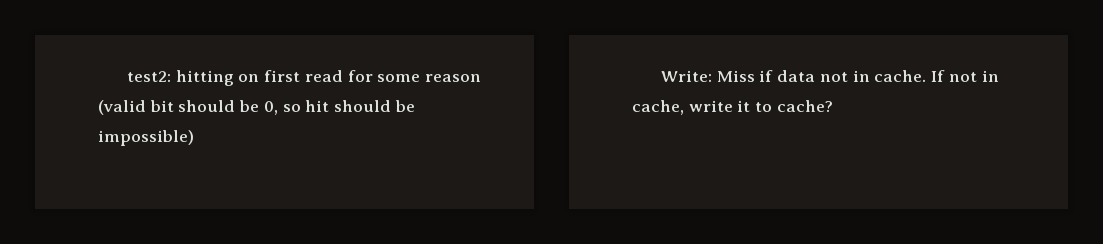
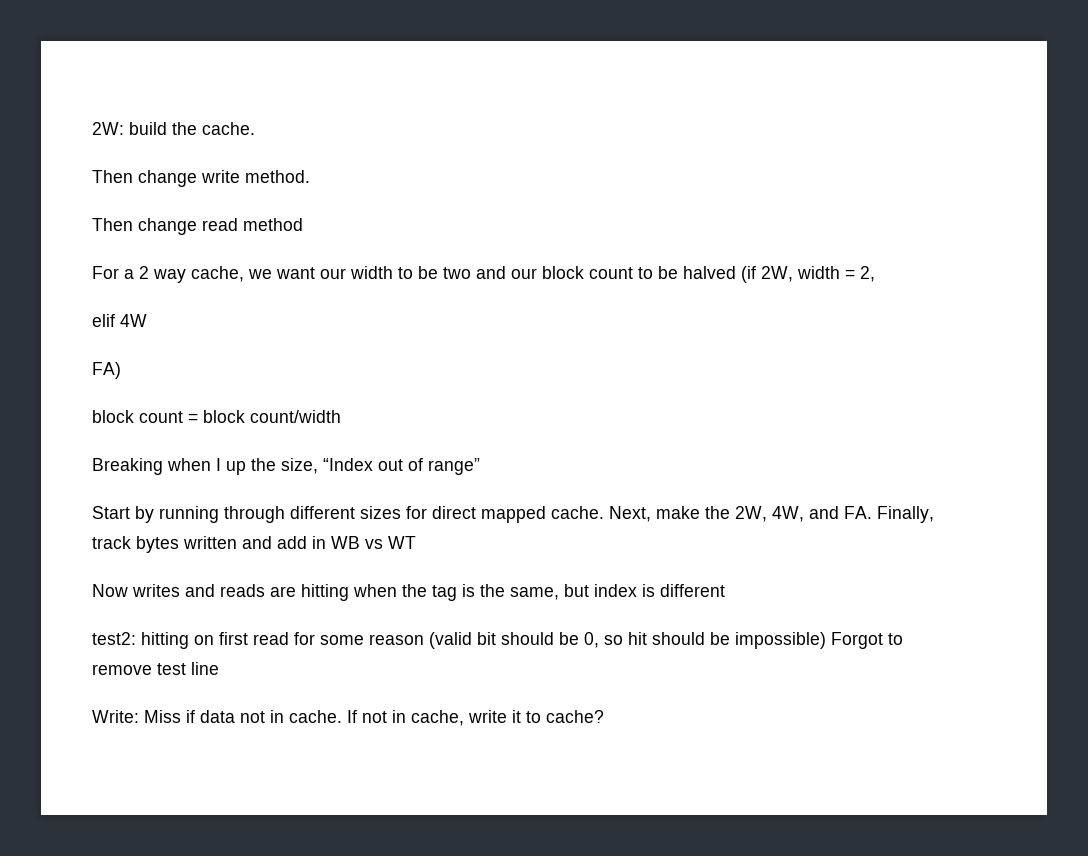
+ 2W: build the cache.
+ Then change write method.
+ Then change read method
+ For a 2 way cache, we want our width to be two and our block count to be halved (if 2W, width = 2,
+ elif 4W
+ FA)
+ block count = block count/width
+ Breaking when I up the size, “Index out of range”
+ Start by running through different sizes for direct mapped cache. Next, make the 2W, 4W, and FA. Finally, track bytes written and add in WB vs WT
+ Now writes and reads are hitting when the tag is the same, but index is different
- test2: hitting on first read for some reason (valid bit should be 0, so hit should be impossible)
+ test2: hitting on first read for some reason (valid bit should be 0, so hit should be impossible) Forgot to remove test line

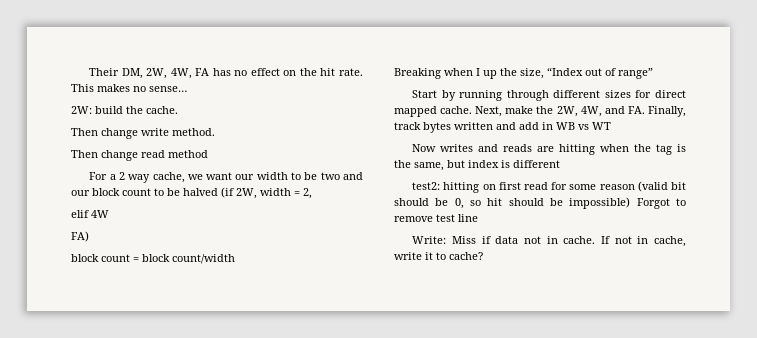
+ Their DM, 2W, 4W, FA has no effect on the hit rate. This makes no sense…

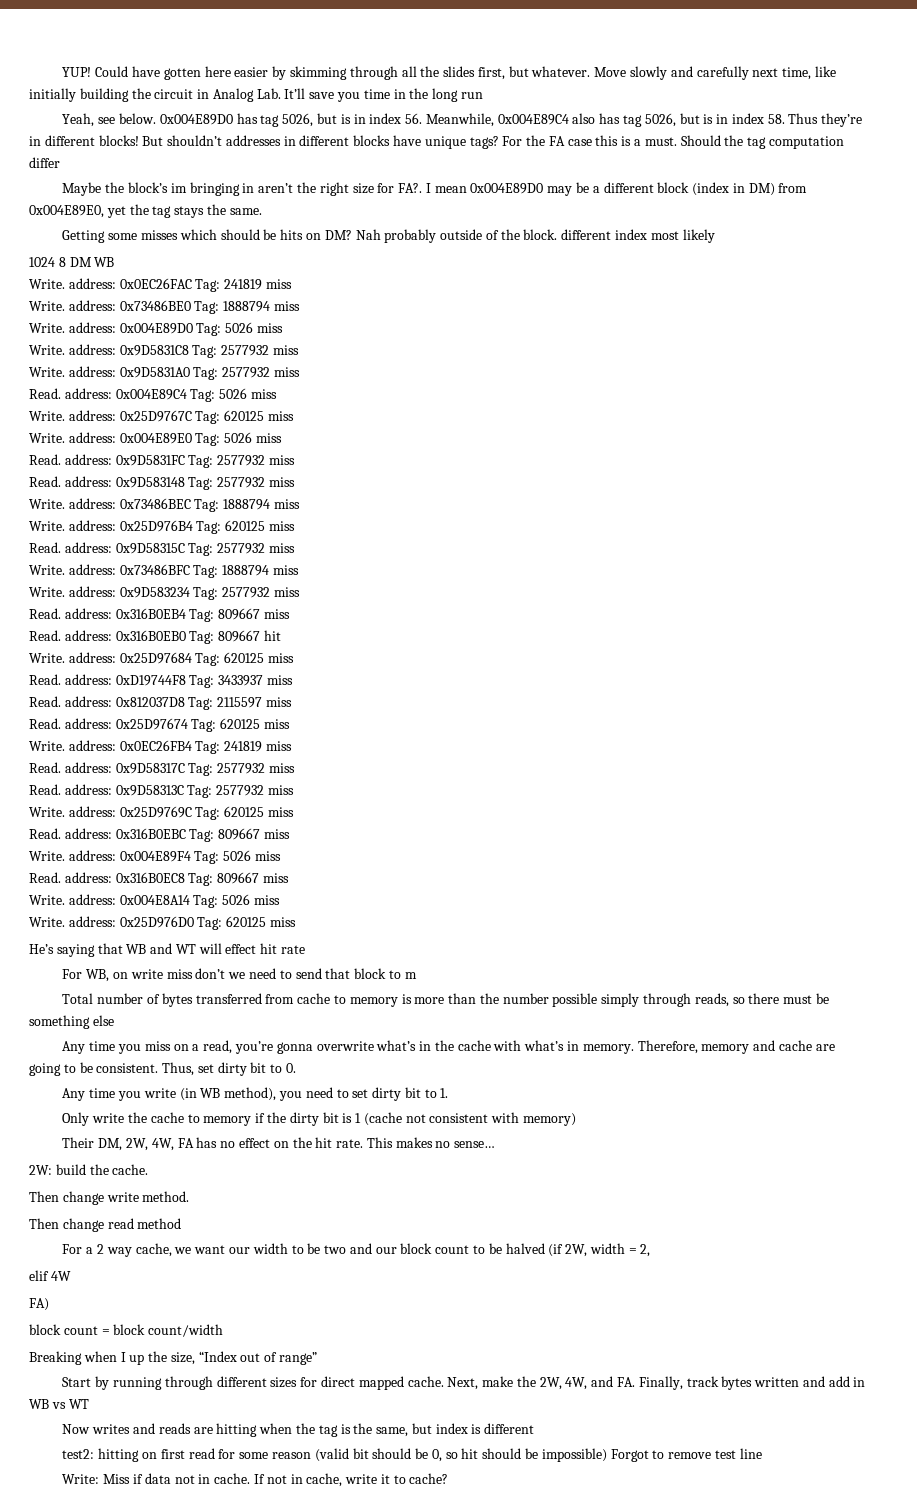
+ YUP! Could have gotten here easier by skimming through all the slides first, but whatever. Move slowly and carefully next time, like initially building the circuit in Analog Lab. It’ll save you time in the long run
+ Yeah, see below. 0x004E89D0 has tag 5026, but is in index 56. Meanwhile, 0x004E89C4 also has tag 5026, but is in index 58. Thus they’re in different blocks! But shouldn’t addresses in different blocks have unique tags? For the FA case this is a must. Should the tag computation differ
+ Maybe the block’s im bringing in aren’t the right size for FA?. I mean 0x004E89D0 may be a different block (index in DM) from 0x004E89E0, yet the tag stays the same.
+ Getting some misses which should be hits on DM? Nah probably outside of the block. different index most likely
+ 1024 8 DM WB
+ Write. address: 0x0EC26FAC Tag: 241819 miss
+ Write. address: 0x73486BE0 Tag: 1888794 miss
+ Write. address: 0x004E89D0 Tag: 5026 miss
+ Write. address: 0x9D5831C8 Tag: 2577932 miss
+ Write. address: 0x9D5831A0 Tag: 2577932 miss
+ Read. address: 0x004E89C4 Tag: 5026 miss
+ Write. address: 0x25D9767C Tag: 620125 miss
+ Write. address: 0x004E89E0 Tag: 5026 miss
+ Read. address: 0x9D5831FC Tag: 2577932 miss
+ Read. address: 0x9D583148 Tag: 2577932 miss
+ Write. address: 0x73486BEC Tag: 1888794 miss
+ Write. address: 0x25D976B4 Tag: 620125 miss
+ Read. address: 0x9D58315C Tag: 2577932 miss
+ Write. address: 0x73486BFC Tag: 1888794 miss
+ Write. address: 0x9D583234 Tag: 2577932 miss
+ Read. address: 0x316B0EB4 Tag: 809667 miss
+ Read. address: 0x316B0EB0 Tag: 809667 hit
+ Write. address: 0x25D97684 Tag: 620125 miss
+ Read. address: 0xD19744F8 Tag: 3433937 miss
+ Read. address: 0x812037D8 Tag: 2115597 miss
+ Read. address: 0x25D97674 Tag: 620125 miss
+ Write. address: 0x0EC26FB4 Tag: 241819 miss
+ Read. address: 0x9D58317C Tag: 2577932 miss
+ Read. address: 0x9D58313C Tag: 2577932 miss
+ Write. address: 0x25D9769C Tag: 620125 miss
+ Read. address: 0x316B0EBC Tag: 809667 miss
+ Write. address: 0x004E89F4 Tag: 5026 miss
+ Read. address: 0x316B0EC8 Tag: 809667 miss
+ Write. address: 0x004E8A14 Tag: 5026 miss
+ Write. address: 0x25D976D0 Tag: 620125 miss
+ He’s saying that WB and WT will effect hit rate
+ For WB, on write miss don’t we need to send that block to m
+ Total number of bytes transferred from cache to memory is more than the number possible simply through reads, so there must be something else
+ Any time you miss on a read, you’re gonna overwrite what’s in the cache with what’s in memory. Therefore, memory and cache are going to be consistent. Thus, set dirty bit to 0.
+ Any time you write (in WB method), you need to set dirty bit to 1.
+ Only write the cache to memory if the dirty bit is 1 (cache not consistent with memory)

